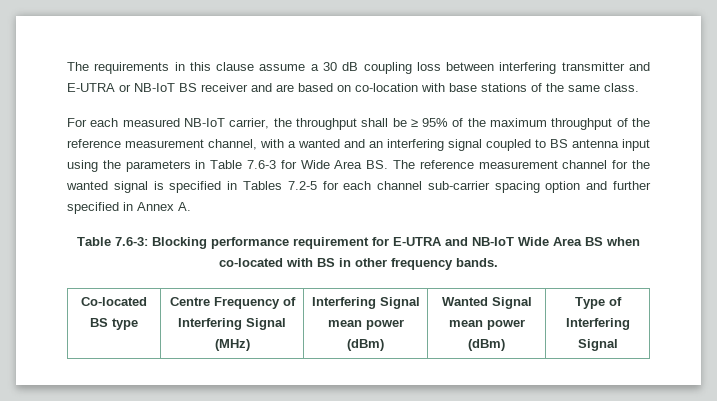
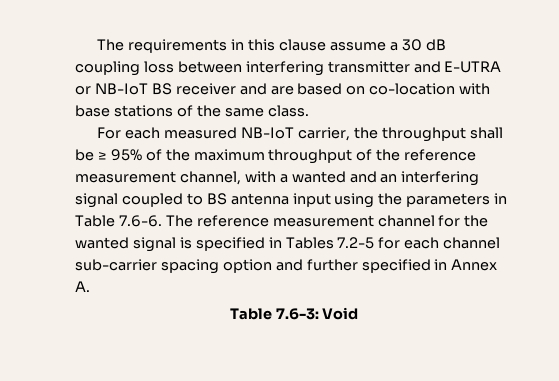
- For each measured NB-IoT carrier, the throughput shall be ≥ 95% of the maximum throughput of the reference measurement channel, with a wanted and an interfering signal coupled to BS antenna input using the parameters in Table 7.6-3 for Wide Area BS. The reference measurement channel for the wanted signal is specified in Tables 7.2-5 for each channel sub-carrier spacing option and further specified in Annex A.
+ For each measured NB-IoT carrier, the throughput shall be ≥ 95% of the maximum throughput of the reference measurement channel, with a wanted and an interfering signal coupled to BS antenna input using the parameters in Table 7.6-6. The reference measurement channel for the wanted signal is specified in Tables 7.2-5 for each channel sub-carrier spacing option and further specified in Annex A.
- Table 7.6-3: Blocking performance requirement for E-UTRA and NB-IoT Wide Area BS when co-located with BS in other frequency bands.
- Co-located BS type | Centre Frequency of Interfering Signal (MHz) | Interfering Signal mean power (dBm) | Wanted Signal mean power (dBm) | Type of Interfering Signal
+ Table 7.6-3: Void

